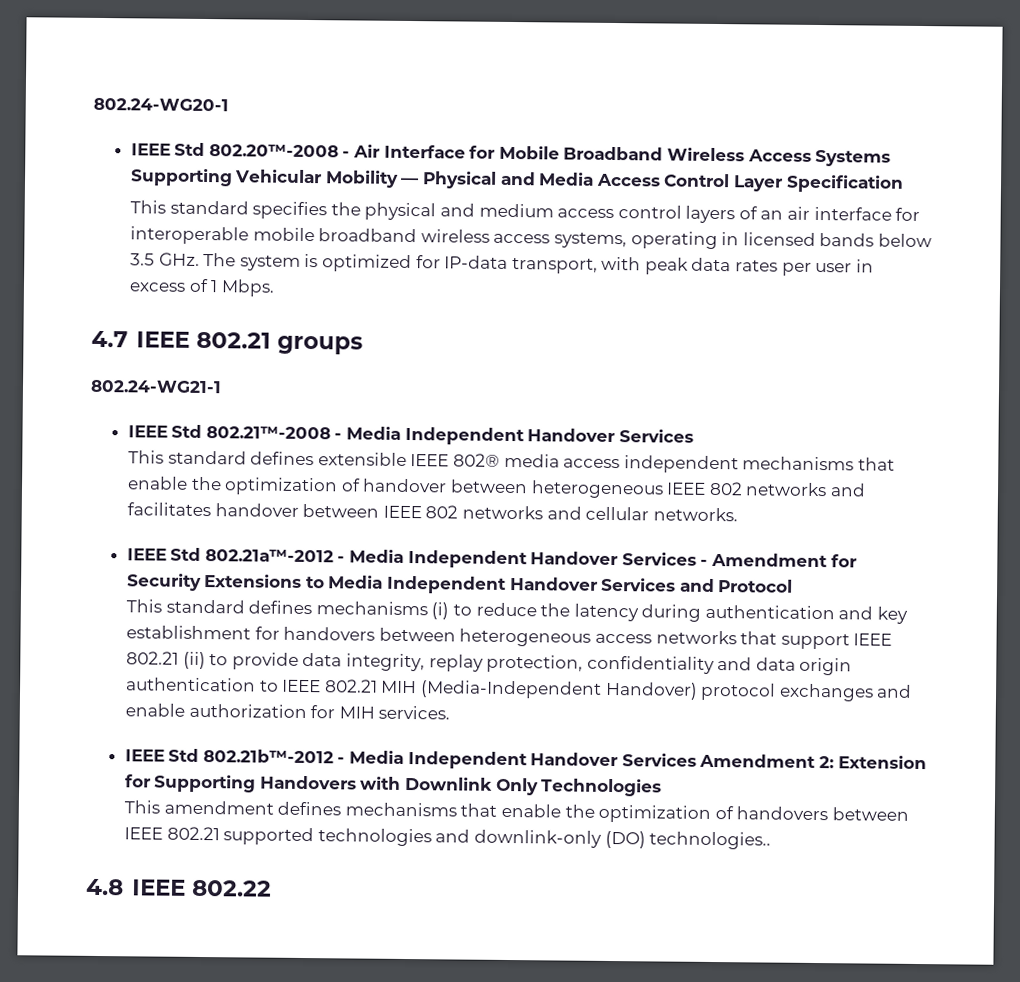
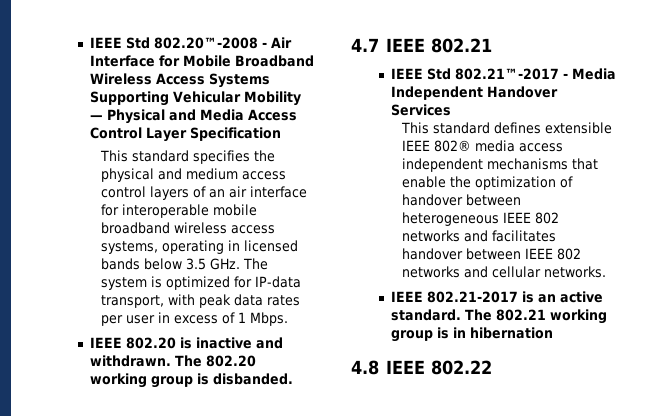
- 802.24-WG20-1
+ IEEE 802.20 is inactive and withdrawn. The 802.20 working group is disbanded.
- 4.7 IEEE 802.21 groups
- 802.24-WG21-1
- IEEE Std 802.21™-2008 - Media Independent Handover Services
+ 4.7 IEEE 802.21
+ IEEE Std 802.21™-2017 - Media Independent Handover Services
- IEEE Std 802.21a™-2012 - Media Independent Handover Services - Amendment for Security Extensions to Media Independent Handover Services and Protocol
- This standard defines mechanisms (i) to reduce the latency during authentication and key establishment for handovers between heterogeneous access networks that support IEEE 802.21 (ii) to provide data integrity, replay protection, confidentiality and data origin authentication to IEEE 802.21 MIH (Media-Independent Handover) protocol exchanges and enable authorization for MIH services.
- IEEE Std 802.21b™-2012 - Media Independent Handover Services Amendment 2: Extension for Supporting Handovers with Downlink Only Technologies
- This amendment defines mechanisms that enable the optimization of handovers between IEEE 802.21 supported technologies and downlink-only (DO) technologies..
+ IEEE 802.21-2017 is an active standard. The 802.21 working group is in hibernation

